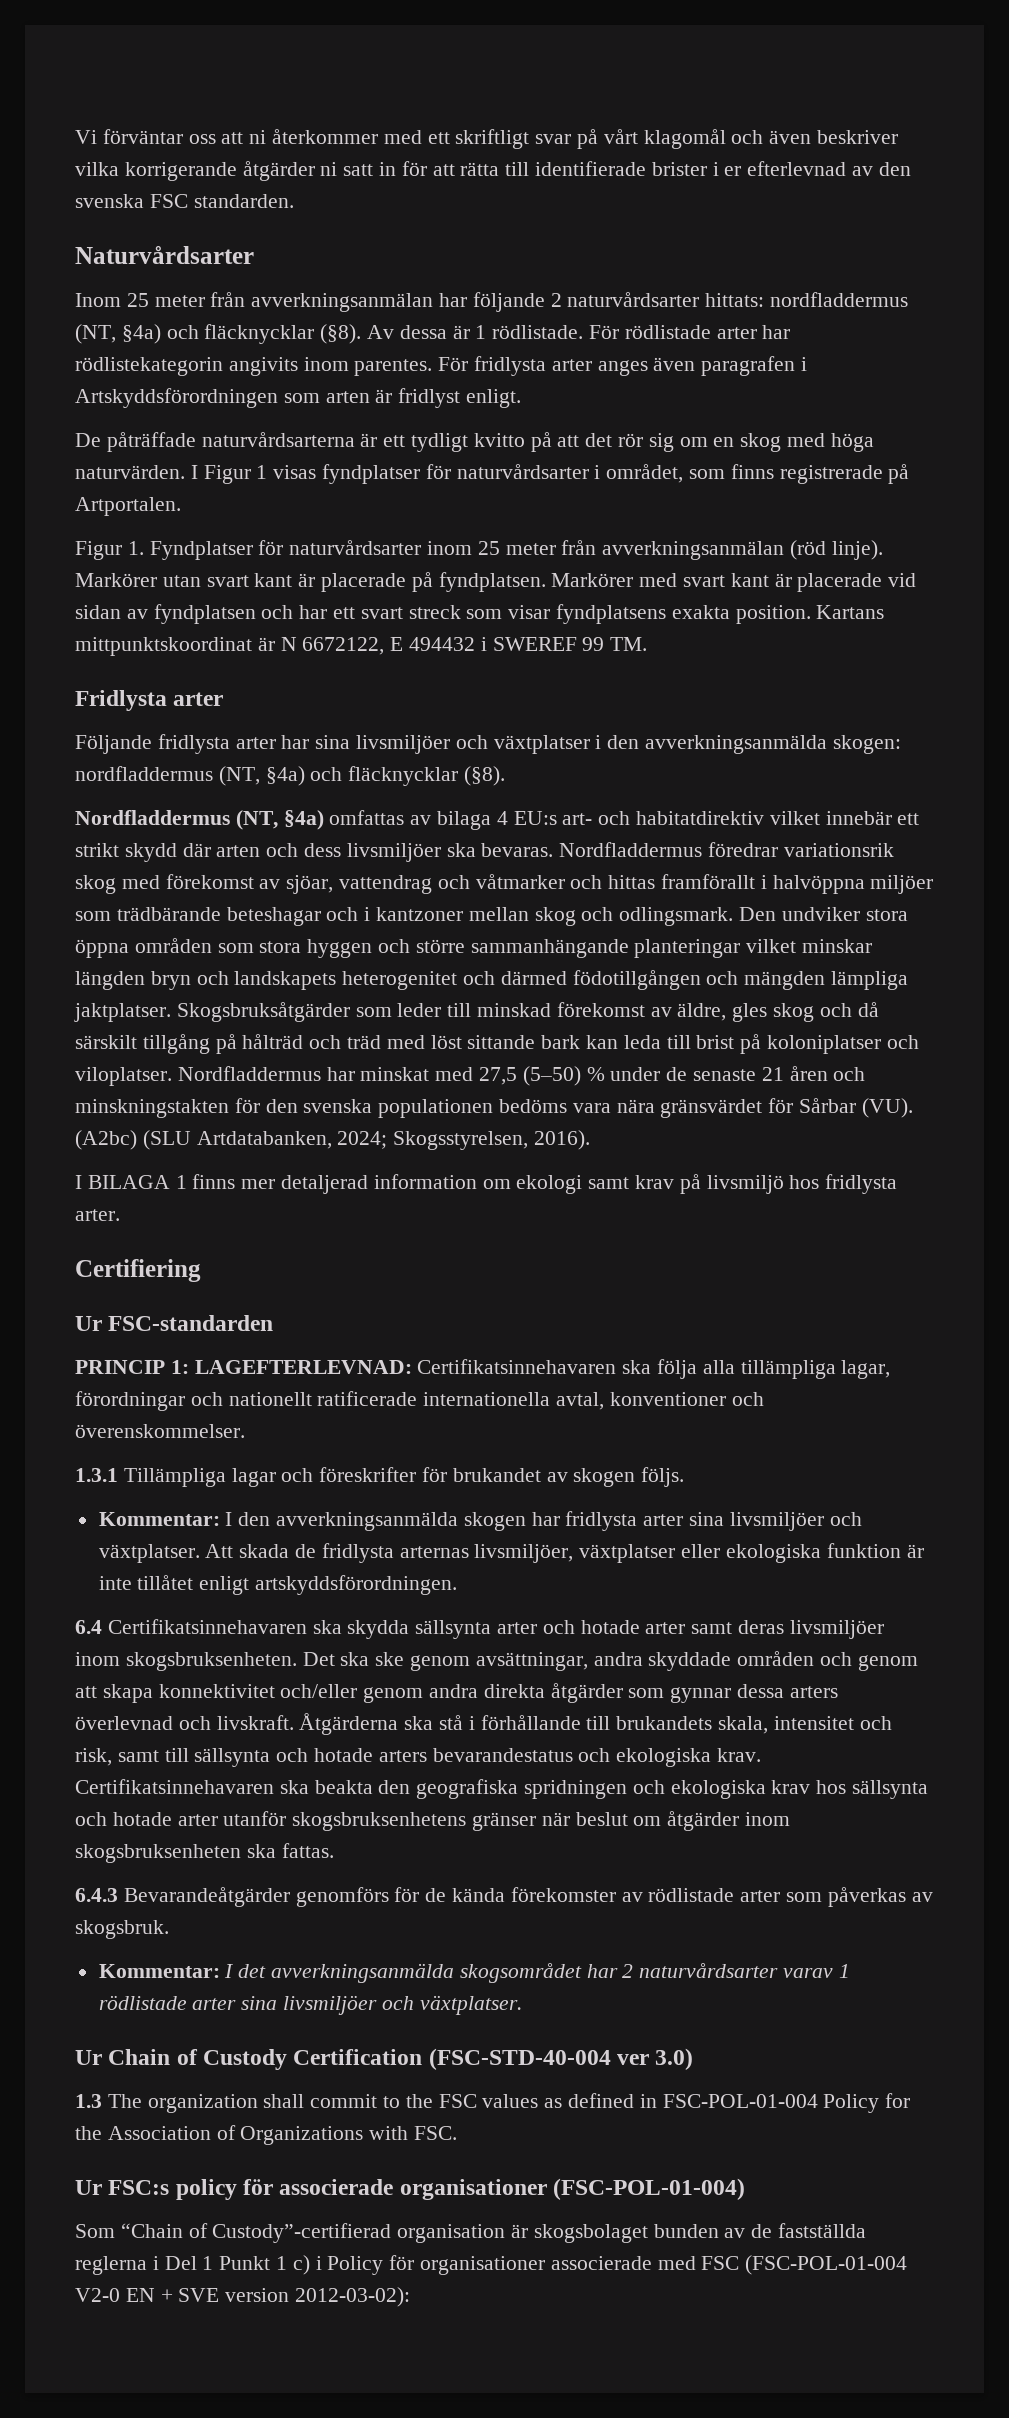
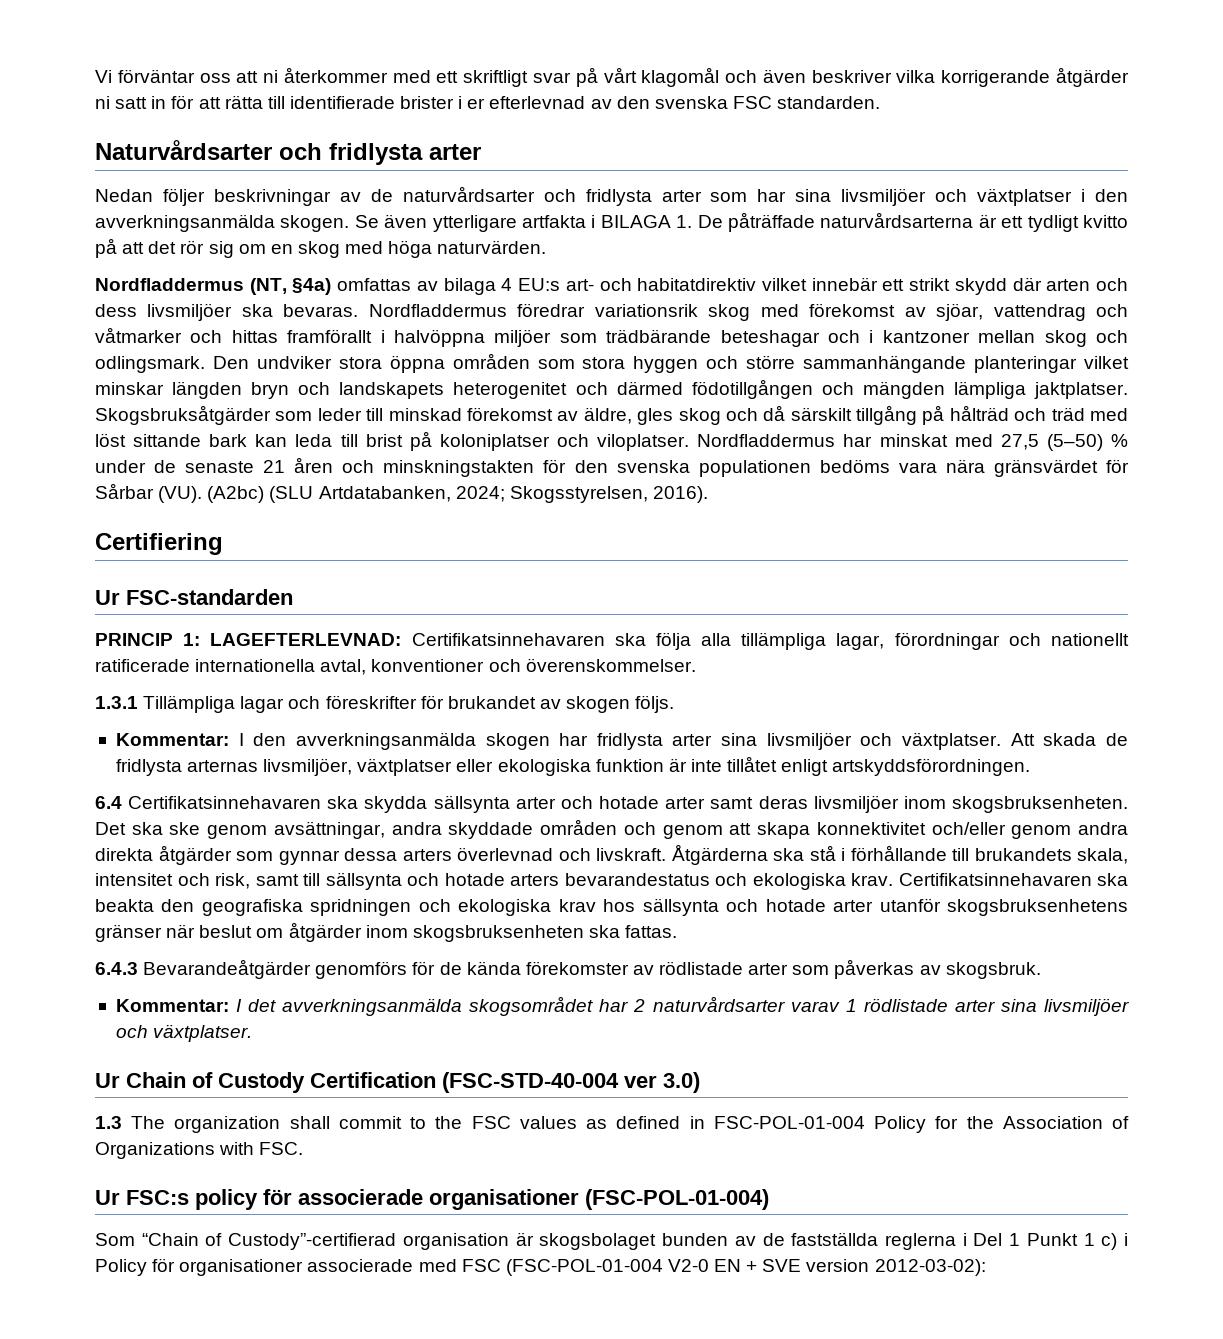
- Naturvårdsarter
- Inom 25 meter från avverkningsanmälan har följande 2 naturvårdsarter hittats: nordfladdermus (NT, §4a) och fläcknycklar (§8). Av dessa är 1 rödlistade. För rödlistade arter har rödlistekategorin angivits inom parentes. För fridlysta arter anges även paragrafen i Artskyddsförordningen som arten är fridlyst enligt.
- De påträffade naturvårdsarterna är ett tydligt kvitto på att det rör sig om en skog med höga naturvärden. I Figur 1 visas fyndplatser för naturvårdsarter i området, som finns registrerade på Artportalen.
- Figur 1. Fyndplatser för naturvårdsarter inom 25 meter från avverkningsanmälan (röd linje). Markörer utan svart kant är placerade på fyndplatsen. Markörer med svart kant är placerade vid sidan av fyndplatsen och har ett svart streck som visar fyndplatsens exakta position. Kartans mittpunktskoordinat är N 6672122, E 494432 i SWEREF 99 TM.
- Fridlysta arter
- Följande fridlysta arter har sina livsmiljöer och växtplatser i den avverkningsanmälda skogen: nordfladdermus (NT, §4a) och fläcknycklar (§8).
+ Naturvårdsarter och fridlysta arter
+ Nedan följer beskrivningar av de naturvårdsarter och fridlysta arter som har sina livsmiljöer och växtplatser i den avverkningsanmälda skogen. Se även ytterligare artfakta i BILAGA 1. De påträffade naturvårdsarterna är ett tydligt kvitto på att det rör sig om en skog med höga naturvärden.
- I BILAGA 1 finns mer detaljerad information om ekologi samt krav på livsmiljö hos fridlysta arter.

